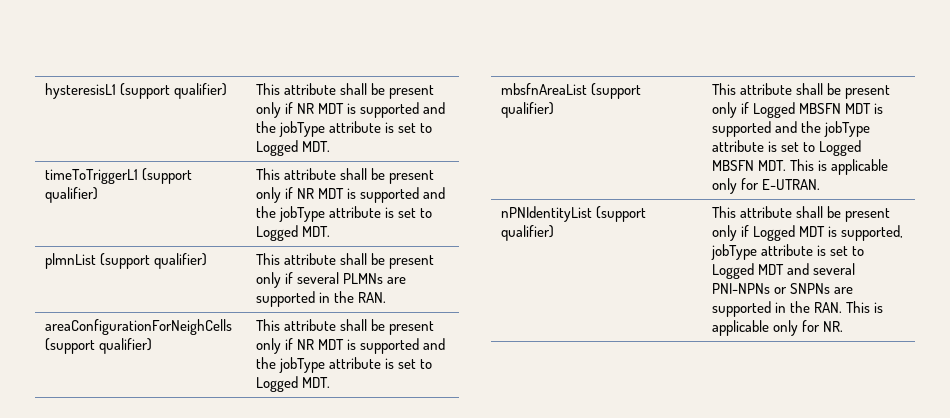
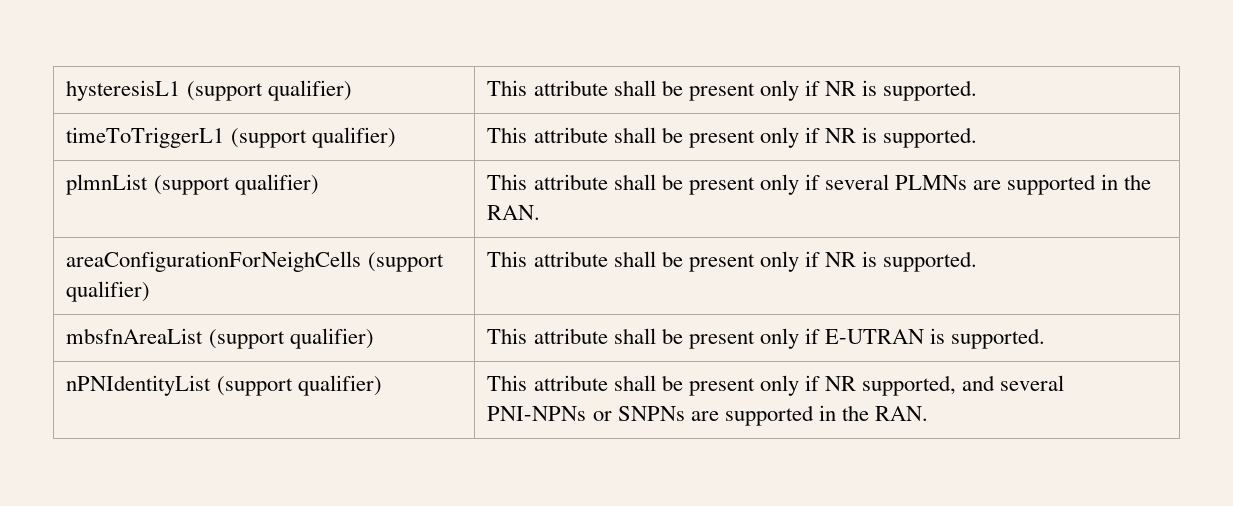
- hysteresisL1 (support qualifier) | This attribute shall be present only if NR MDT is supported and the jobType attribute is set to Logged MDT.
+ hysteresisL1 (support qualifier) | This attribute shall be present only if NR is supported.
- timeToTriggerL1 (support qualifier) | This attribute shall be present only if NR MDT is supported and the jobType attribute is set to Logged MDT.
+ timeToTriggerL1 (support qualifier) | This attribute shall be present only if NR is supported.
- areaConfigurationForNeighCells (support qualifier) | This attribute shall be present only if NR MDT is supported and the jobType attribute is set to Logged MDT.
+ areaConfigurationForNeighCells (support qualifier) | This attribute shall be present only if NR is supported.
- mbsfnAreaList (support qualifier) | This attribute shall be present only if Logged MBSFN MDT is supported and the jobType attribute is set to Logged MBSFN MDT. This is applicable only for E-UTRAN.
+ mbsfnAreaList (support qualifier) | This attribute shall be present only if E-UTRAN is supported.
- nPNIdentityList (support qualifier) | This attribute shall be present only if Logged MDT is supported, jobType attribute is set to Logged MDT and several PNI-NPNs or SNPNs are supported in the RAN. This is applicable only for NR.
+ nPNIdentityList (support qualifier) | This attribute shall be present only if NR supported, and several PNI-NPNs or SNPNs are supported in the RAN.

